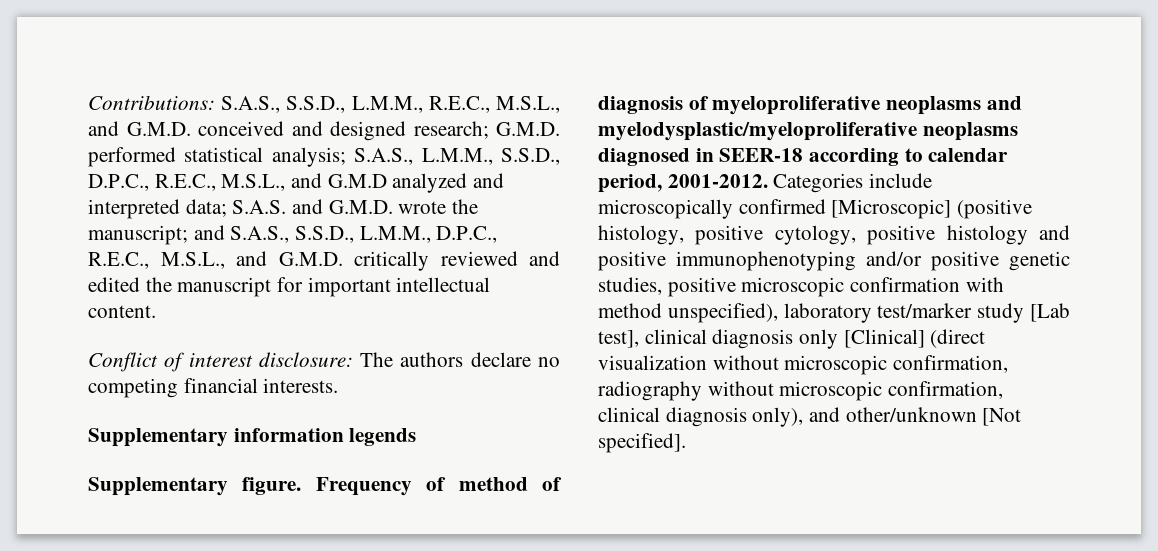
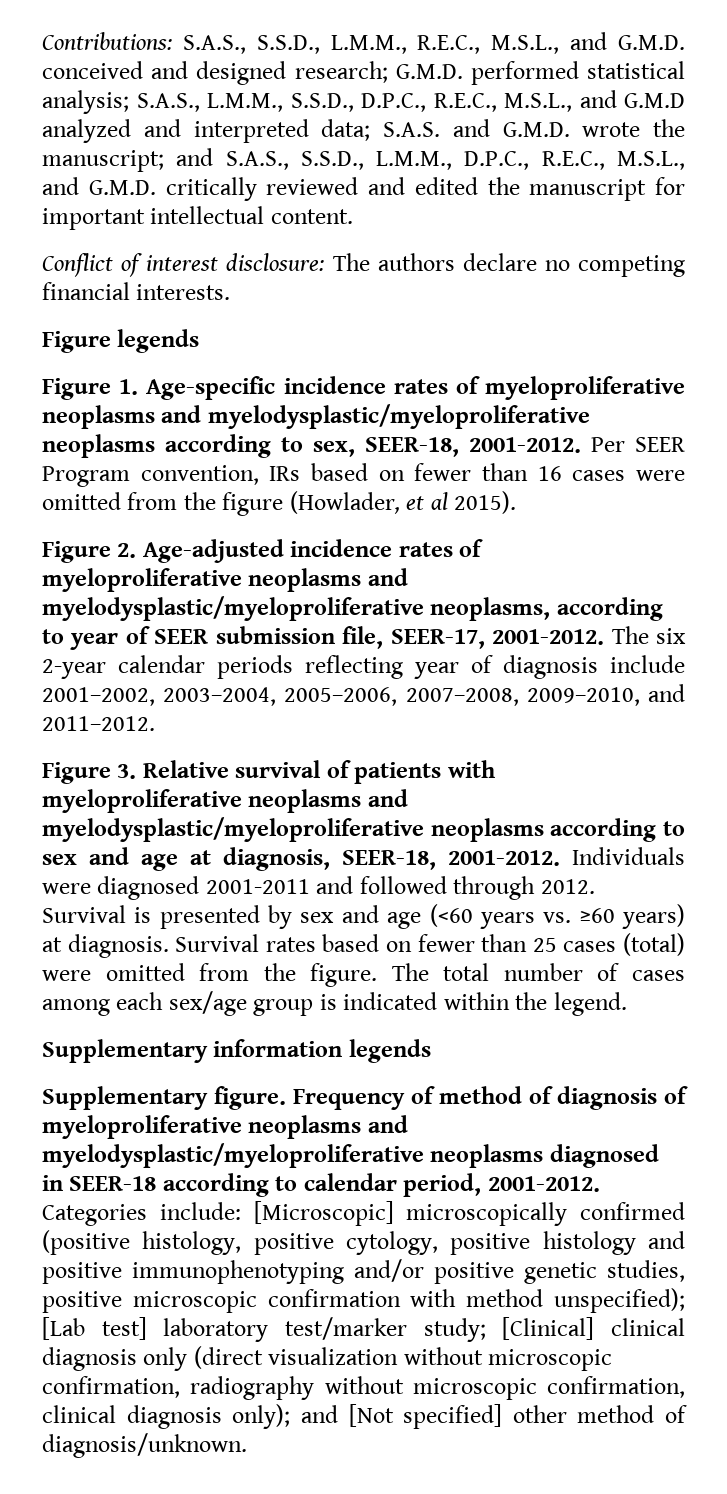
+ Figure legends
+ Figure 1. Age-specific incidence rates of myeloproliferative neoplasms and myelodysplastic/myeloproliferative neoplasms according to sex, SEER-18, 2001-2012. Per SEER Program convention, IRs based on fewer than 16 cases were omitted from the figure (Howlader, et al 2015).
+ Figure 2. Age-adjusted incidence rates of myeloproliferative neoplasms and myelodysplastic/myeloproliferative neoplasms, according to year of SEER submission file, SEER-17, 2001-2012. The six 2-year calendar periods reflecting year of diagnosis include 2001–2002, 2003–2004, 2005–2006, 2007–2008, 2009–2010, and 2011–2012.
+ Figure 3. Relative survival of patients with myeloproliferative neoplasms and myelodysplastic/myeloproliferative neoplasms according to sex and age at diagnosis, SEER-18, 2001-2012. Individuals were diagnosed 2001-2011 and followed through 2012. Survival is presented by sex and age (<60 years vs. ≥60 years) at diagnosis. Survival rates based on fewer than 25 cases (total) were omitted from the figure. The total number of cases among each sex/age group is indicated within the legend.
- Categories include microscopically confirmed [Microscopic] (positive histology, positive cytology, positive histology and positive immunophenotyping and/or positive genetic studies, positive microscopic confirmation with method unspecified), laboratory test/marker study [Lab test], clinical diagnosis only [Clinical] (direct visualization without microscopic confirmation, radiography without microscopic confirmation, clinical diagnosis only), and other/unknown [Not specified].
+ Categories include: [Microscopic] microscopically confirmed (positive histology, positive cytology, positive histology and positive immunophenotyping and/or positive genetic studies, positive microscopic confirmation with method unspecified); [Lab test] laboratory test/marker study; [Clinical] clinical diagnosis only (direct visualization without microscopic confirmation, radiography without microscopic confirmation, clinical diagnosis only); and [Not specified] other method of diagnosis/unknown.

